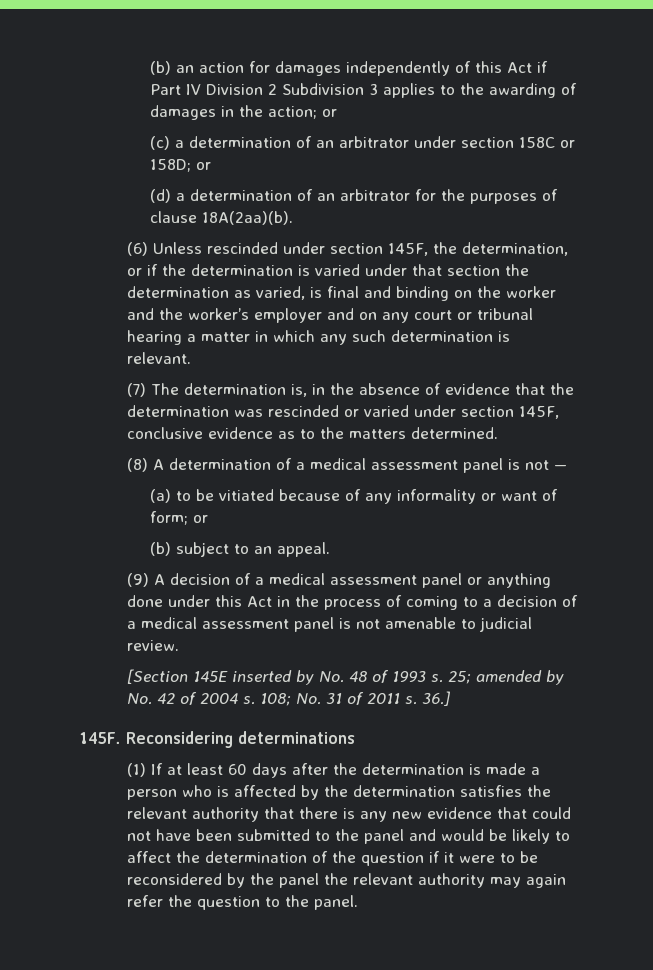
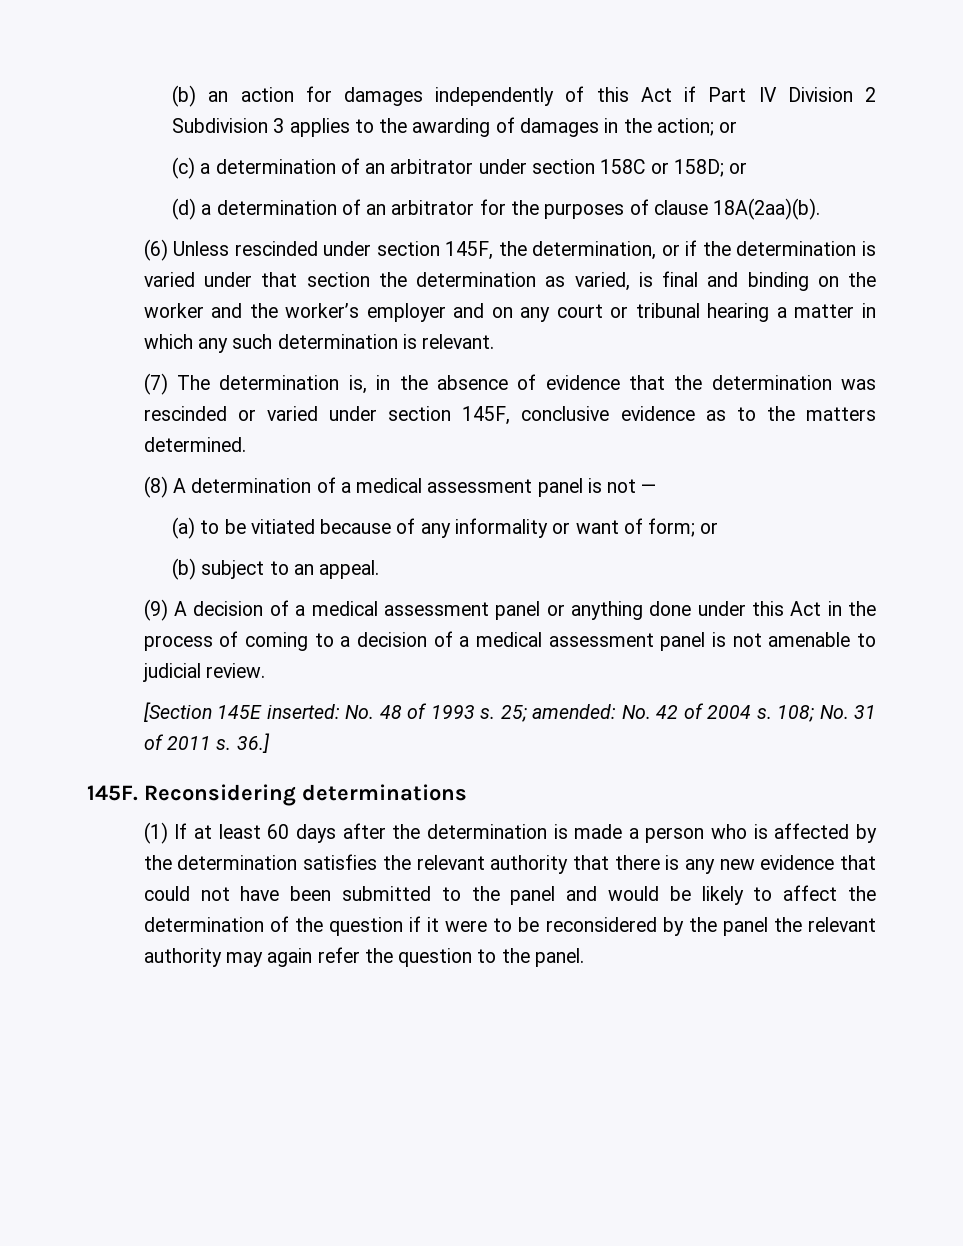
- [Section 145E inserted by No. 48 of 1993 s.
+ [Section 145E inserted: No. 48 of 1993 s.
- 25; amended by No. 42 of 2004 s.
+ 25; amended: No. 42 of 2004 s.

